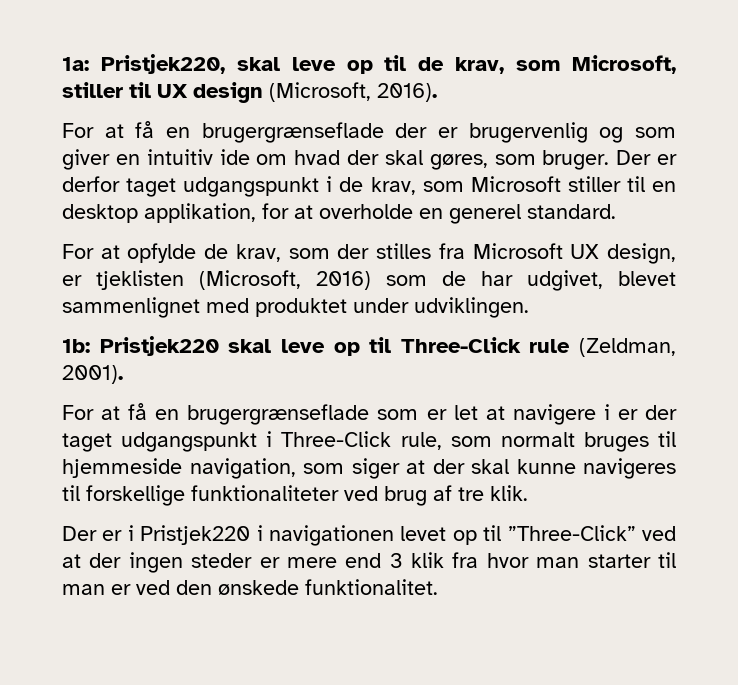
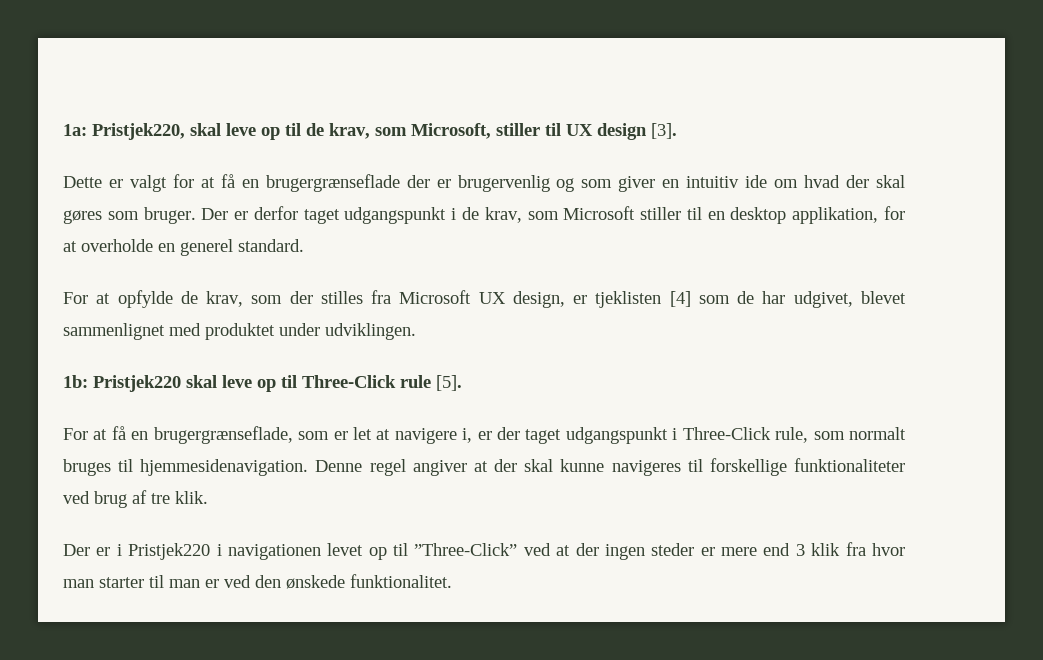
- 1a: Pristjek220, skal leve op til de krav, som Microsoft, stiller til UX design (Microsoft, 2016).
- For at få en brugergrænseflade der er brugervenlig og som giver en intuitiv ide om hvad der skal gøres, som bruger.
+ 1a: Pristjek220, skal leve op til de krav, som Microsoft, stiller til UX design [3].
+ Dette er valgt for at få en brugergrænseflade der er brugervenlig og som giver en intuitiv ide om hvad der skal gøres som bruger.
- For at opfylde de krav, som der stilles fra Microsoft UX design, er tjeklisten (Microsoft, 2016) som de har udgivet, blevet sammenlignet med produktet under udviklingen.
+ For at opfylde de krav, som der stilles fra Microsoft UX design, er tjeklisten [4] som de har udgivet, blevet sammenlignet med produktet under udviklingen.
- 1b: Pristjek220 skal leve op til Three-Click rule (Zeldman, 2001).
- For at få en brugergrænseflade som er let at navigere i er der taget udgangspunkt i Three-Click rule, som normalt bruges til hjemmeside navigation, som siger at der skal kunne navigeres til forskellige funktionaliteter ved brug af tre klik.
+ 1b: Pristjek220 skal leve op til Three-Click rule [5].
+ For at få en brugergrænseflade, som er let at navigere i, er der taget udgangspunkt i Three-Click rule, som normalt bruges til hjemmesidenavigation. Denne regel angiver at der skal kunne navigeres til forskellige funktionaliteter ved brug af tre klik.

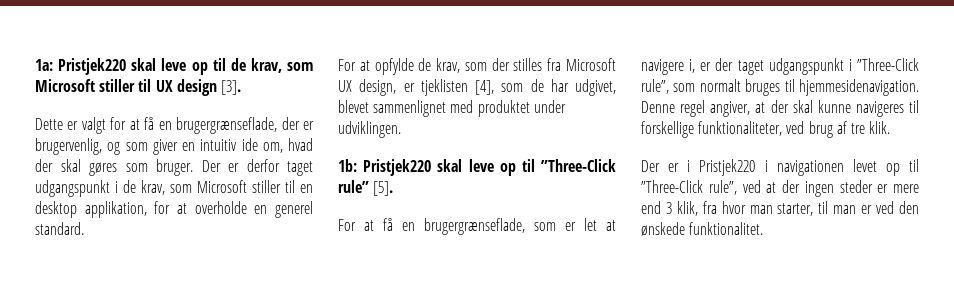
- 1a: Pristjek220, skal leve op til de krav, som Microsoft, stiller til UX design [3].
+ 1a: Pristjek220 skal leve op til de krav, som Microsoft stiller til UX design [3].
- Dette er valgt for at få en brugergrænseflade der er brugervenlig og som giver en intuitiv ide om hvad der skal gøres som bruger.
+ Dette er valgt for at få en brugergrænseflade, der er brugervenlig, og som giver en intuitiv ide om, hvad der skal gøres som bruger.
- For at opfylde de krav, som der stilles fra Microsoft UX design, er tjeklisten [4] som de har udgivet, blevet sammenlignet med produktet under udviklingen.
+ For at opfylde de krav, som der stilles fra Microsoft UX design, er tjeklisten [4], som de har udgivet, blevet sammenlignet med produktet under udviklingen.
- 1b: Pristjek220 skal leve op til Three-Click rule [5].
+ 1b: Pristjek220 skal leve op til ”Three-Click rule” [5].
- For at få en brugergrænseflade, som er let at navigere i, er der taget udgangspunkt i Three-Click rule, som normalt bruges til hjemmesidenavigation.
+ For at få en brugergrænseflade, som er let at navigere i, er der taget udgangspunkt i ”Three-Click rule”, som normalt bruges til hjemmesidenavigation.
- Denne regel angiver at der skal kunne navigeres til forskellige funktionaliteter ved brug af tre klik.
+ Denne regel angiver, at der skal kunne navigeres til forskellige funktionaliteter, ved brug af tre klik.
- Der er i Pristjek220 i navigationen levet op til ”Three-Click” ved at der ingen steder er mere end 3 klik fra hvor man starter til man er ved den ønskede funktionalitet.
+ Der er i Pristjek220 i navigationen levet op til ”Three-Click rule”, ved at der ingen steder er mere end 3 klik, fra hvor man starter, til man er ved den ønskede funktionalitet.

